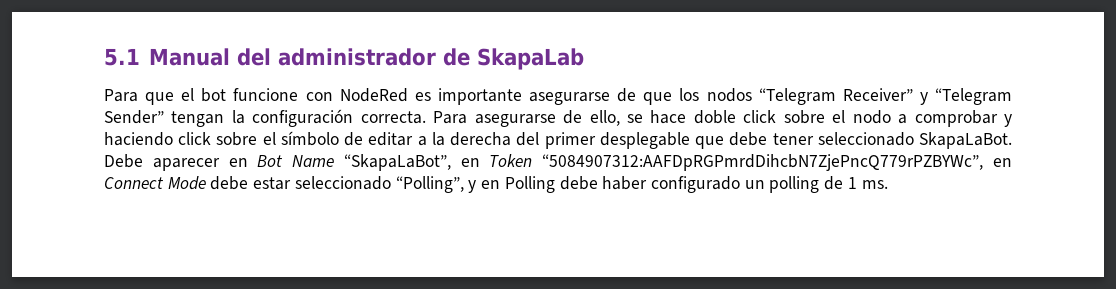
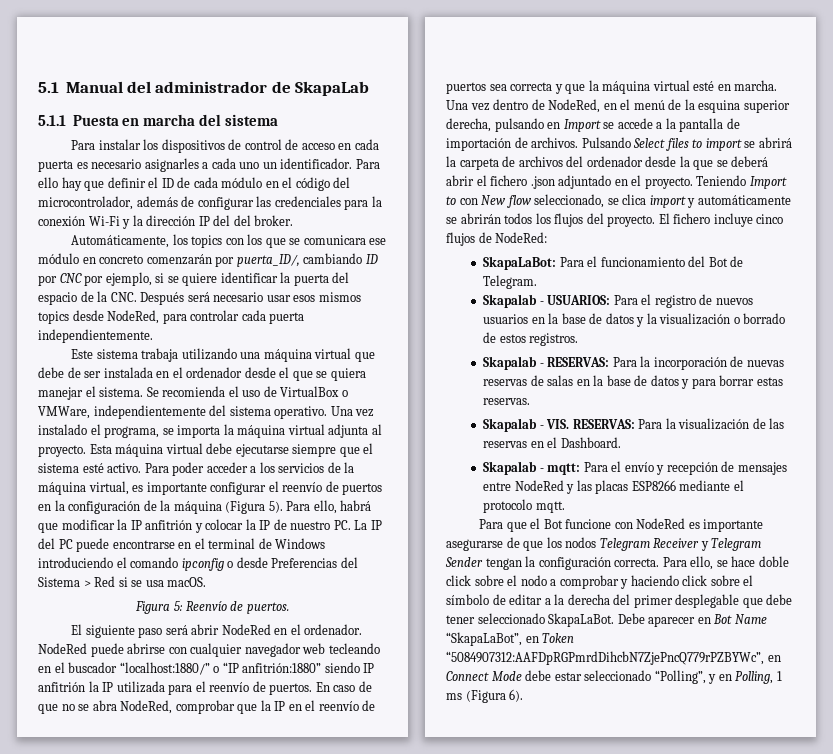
+ 5.1.1 Puesta en marcha del sistema
+ Para instalar los dispositivos de control de acceso en cada puerta es necesario asignarles a cada uno un identificador. Para ello hay que definir el ID de cada módulo en el código del microcontrolador, además de configurar las credenciales para la conexión Wi-Fi y la dirección IP del del broker.
+ Automáticamente, los topics con los que se comunicara ese módulo en concreto comenzarán por puerta_ID/, cambiando ID por CNC por ejemplo, si se quiere identificar la puerta del espacio de la CNC. Después será necesario usar esos mismos topics desde NodeRed, para controlar cada puerta independientemente.
+ Este sistema trabaja utilizando una máquina virtual que debe de ser instalada en el ordenador desde el que se quiera manejar el sistema. Se recomienda el uso de VirtualBox o VMWare, independientemente del sistema operativo. Una vez instalado el programa, se importa la máquina virtual adjunta al proyecto. Esta máquina virtual debe ejecutarse siempre que el sistema esté activo. Para poder acceder a los servicios de la máquina virtual, es importante configurar el reenvío de puertos en la configuración de la máquina (Figura 5). Para ello, habrá que modificar la IP anfitrión y colocar la IP de nuestro PC. La IP del PC puede encontrarse en el terminal de Windows introduciendo el comando ipconfig o desde Preferencias del Sistema > Red si se usa macOS.
+ Figura 5: Reenvío de puertos.
+ El siguiente paso será abrir NodeRed en el ordenador. NodeRed puede abrirse con cualquier navegador web tecleando en el buscador “localhost:1880/” o “IP anfitrión:1880” siendo IP anfitrión la IP utilizada para el reenvío de puertos. En caso de que no se abra NodeRed, comprobar que la IP en el reenvío de puertos sea correcta y que la máquina virtual esté en marcha. Una vez dentro de NodeRed, en el menú de la esquina superior derecha, pulsando en Import se accede a la pantalla de importación de archivos. Pulsando Select files to import se abrirá la carpeta de archivos del ordenador desde la que se deberá abrir el fichero .json adjuntado en el proyecto. Teniendo Import to con New flow seleccionado, se clica import y automáticamente se abrirán todos los flujos del proyecto. El fichero incluye cinco flujos de NodeRed:
+ SkapaLaBot: Para el funcionamiento del Bot de Telegram.
+ Skapalab - USUARIOS: Para el registro de nuevos usuarios en la base de datos y la visualización o borrado de estos registros.
+ Skapalab - RESERVAS: Para la incorporación de nuevas reservas de salas en la base de datos y para borrar estas reservas.
+ Skapalab - VIS. RESERVAS: Para la visualización de las reservas en el Dashboard.
+ Skapalab - mqtt: Para el envío y recepción de mensajes entre NodeRed y las placas ESP8266 mediante el protocolo mqtt.
- Para que el bot funcione con NodeRed es importante asegurarse de que los nodos “Telegram Receiver” y “Telegram Sender” tengan la configuración correcta.
+ Para que el Bot funcione con NodeRed es importante asegurarse de que los nodos Telegram Receiver y Telegram Sender tengan la configuración correcta.
- Para asegurarse de ello, se hace doble click sobre el nodo a comprobar y haciendo click sobre el símbolo de editar a la derecha del primer desplegable que debe tener seleccionado SkapaLaBot.
+ Para ello, se hace doble click sobre el nodo a comprobar y haciendo click sobre el símbolo de editar a la derecha del primer desplegable que debe tener seleccionado SkapaLaBot.
- Debe aparecer en Bot Name “SkapaLaBot”, en Token “5084907312:AAFDpRGPmrdDihcbN7ZjePncQ779rPZBYWc”, en Connect Mode debe estar seleccionado “Polling”, y en Polling debe haber configurado un polling de 1 ms.
+ Debe aparecer en Bot Name “SkapaLaBot”, en Token “5084907312:AAFDpRGPmrdDihcbN7ZjePncQ779rPZBYWc”, en Connect Mode debe estar seleccionado “Polling”, y en Polling, 1 ms (Figura 6).

